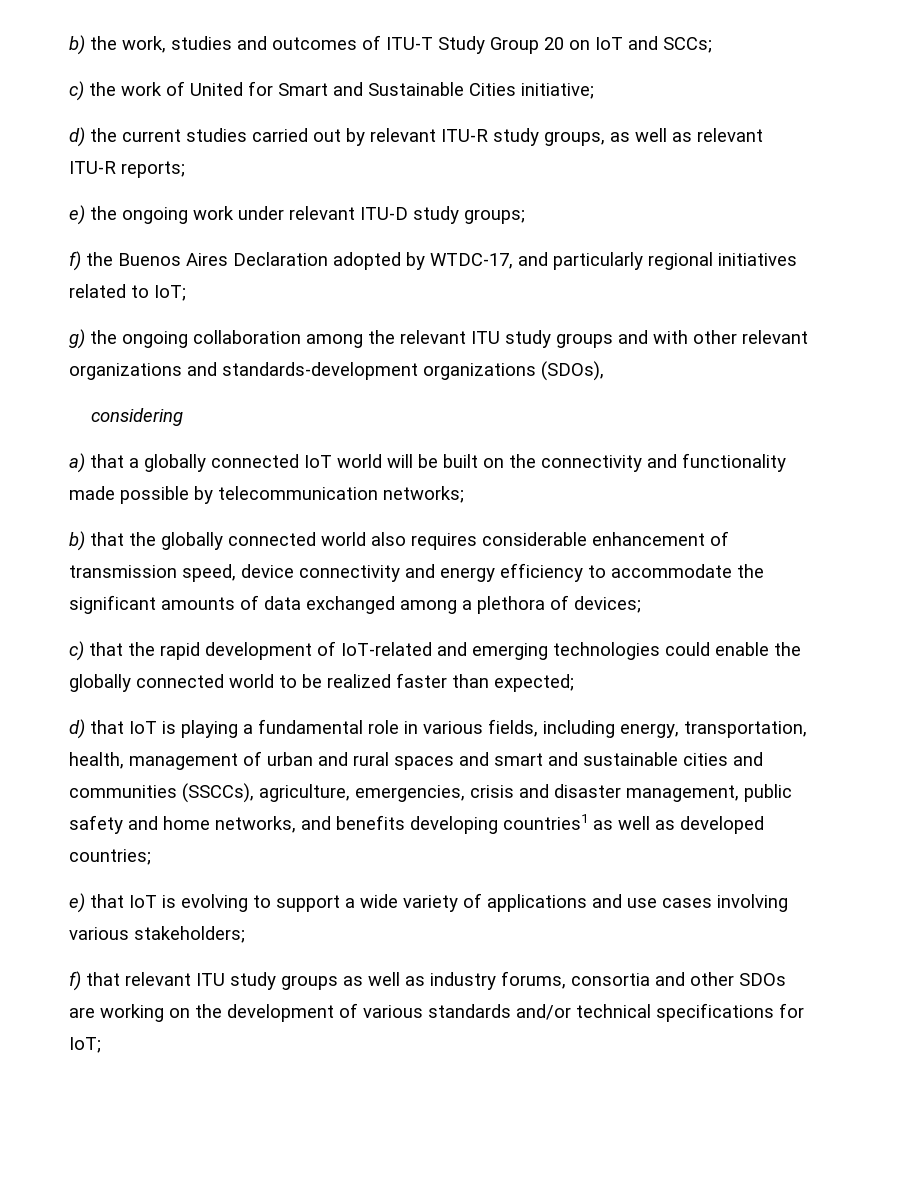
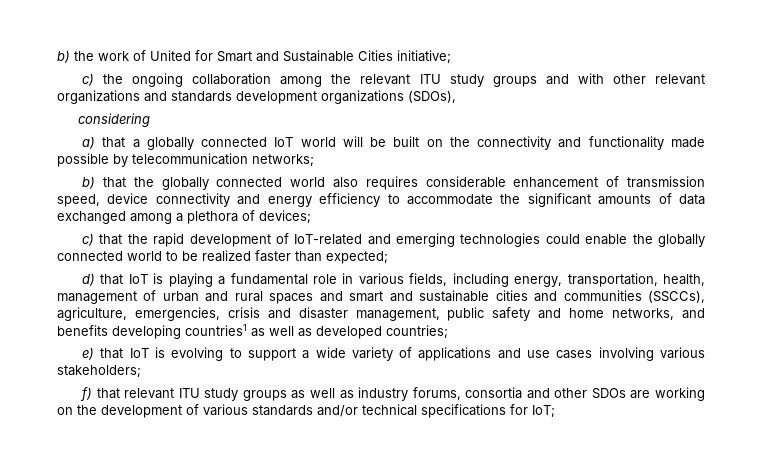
- b) the work, studies and outcomes of ITU-T Study Group 20 on IoT and SCCs;
- c) the work of United for Smart and Sustainable Cities initiative;
+ b) the work of United for Smart and Sustainable Cities initiative;
- d) the current studies carried out by relevant ITU-R study groups, as well as relevant ITU-R reports;
- e) the ongoing work under relevant ITU-D study groups;
- f) the Buenos Aires Declaration adopted by WTDC-17, and particularly regional initiatives related to IoT;
- g) the ongoing collaboration among the relevant ITU study groups and with other relevant organizations and standards-development organizations (SDOs),
+ c) the ongoing collaboration among the relevant ITU study groups and with other relevant organizations and standards development organizations (SDOs),

